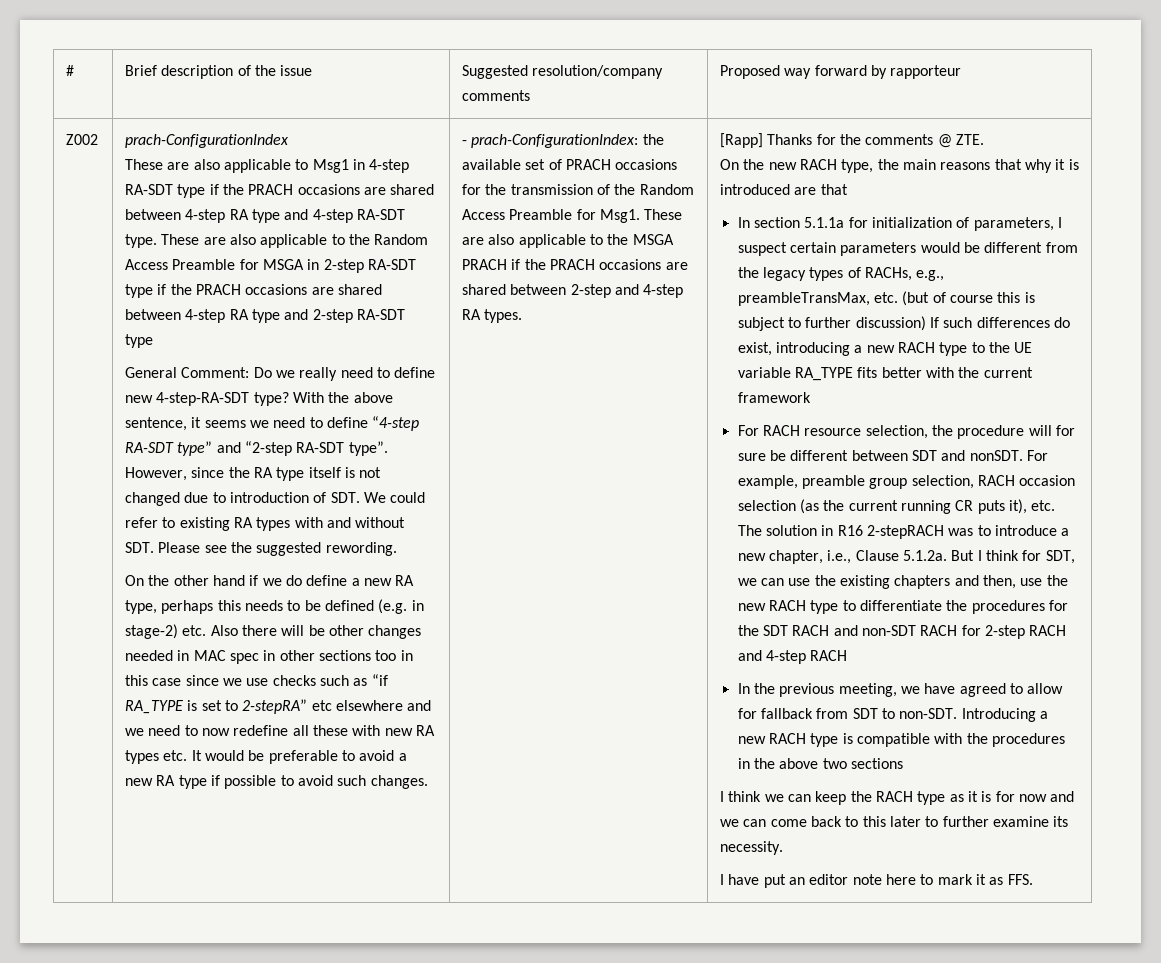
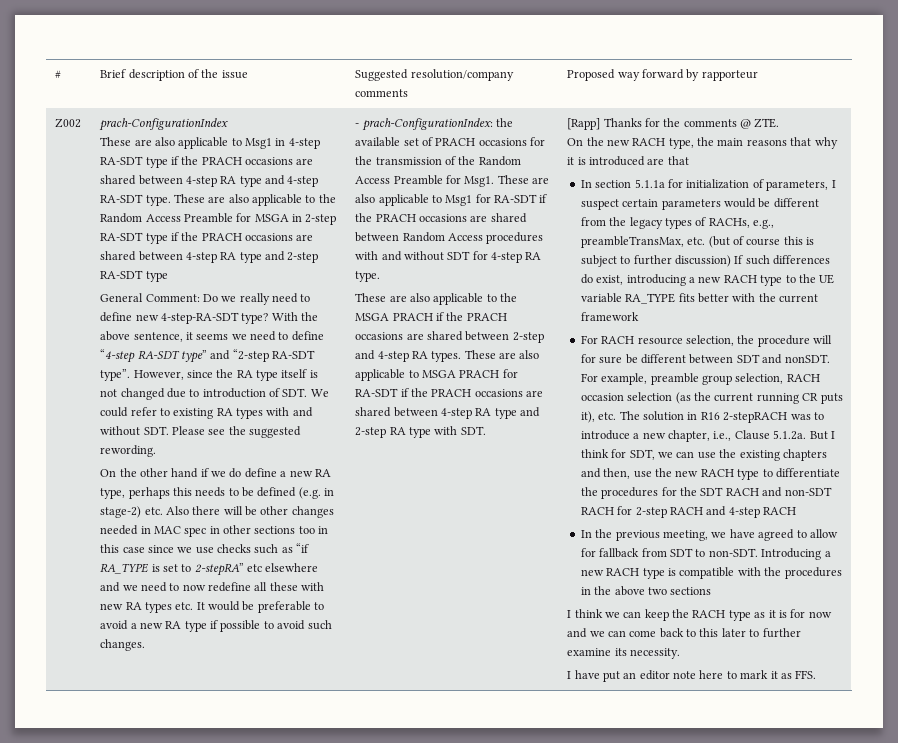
- These are also applicable to the MSGA PRACH if the PRACH occasions are shared between 2-step and 4-step RA types.
+ These are also applicable to Msg1 for RA-SDT if the PRACH occasions are shared between Random Access procedures with and without SDT for 4-step RA type.
+ These are also applicable to the MSGA PRACH if the PRACH occasions are shared between 2-step and 4-step RA types. These are also applicable to MSGA PRACH for RA-SDT if the PRACH occasions are shared between 4-step RA type and 2-step RA type with SDT.

